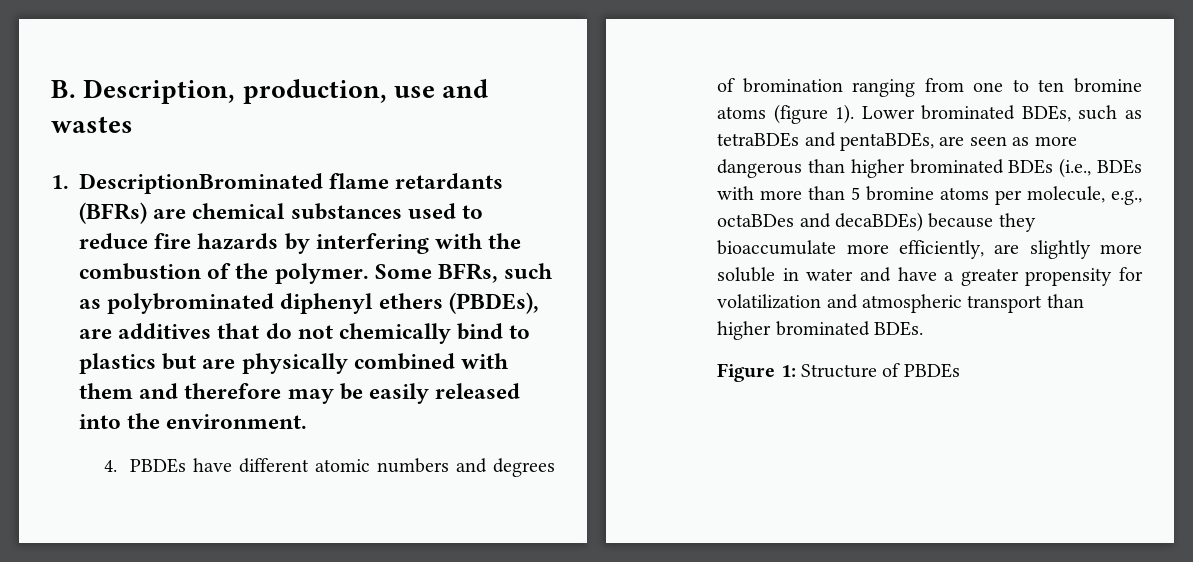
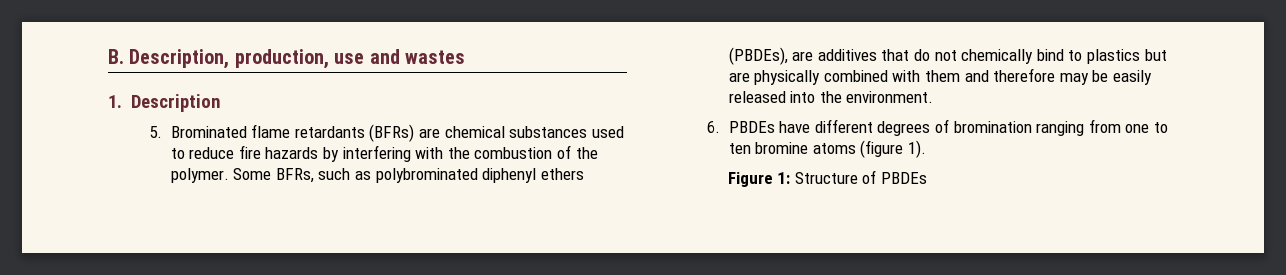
- 1. DescriptionBrominated flame retardants (BFRs) are chemical substances used to reduce fire hazards by interfering with the combustion of the polymer.
+ 1. Description
+ 5. Brominated flame retardants (BFRs) are chemical substances used to reduce fire hazards by interfering with the combustion of the polymer.
- 4. PBDEs have different atomic numbers and degrees of bromination ranging from one to ten bromine atoms (figure 1). Lower brominated BDEs, such as tetraBDEs and pentaBDEs, are seen as more dangerous than higher brominated BDEs (i.e., BDEs with more than 5 bromine atoms per molecule, e.g., octaBDes and decaBDEs) because they bioaccumulate more efficiently, are slightly more soluble in water and have a greater propensity for volatilization and atmospheric transport than higher brominated BDEs.
+ 6. PBDEs have different degrees of bromination ranging from one to ten bromine atoms (figure 1).

